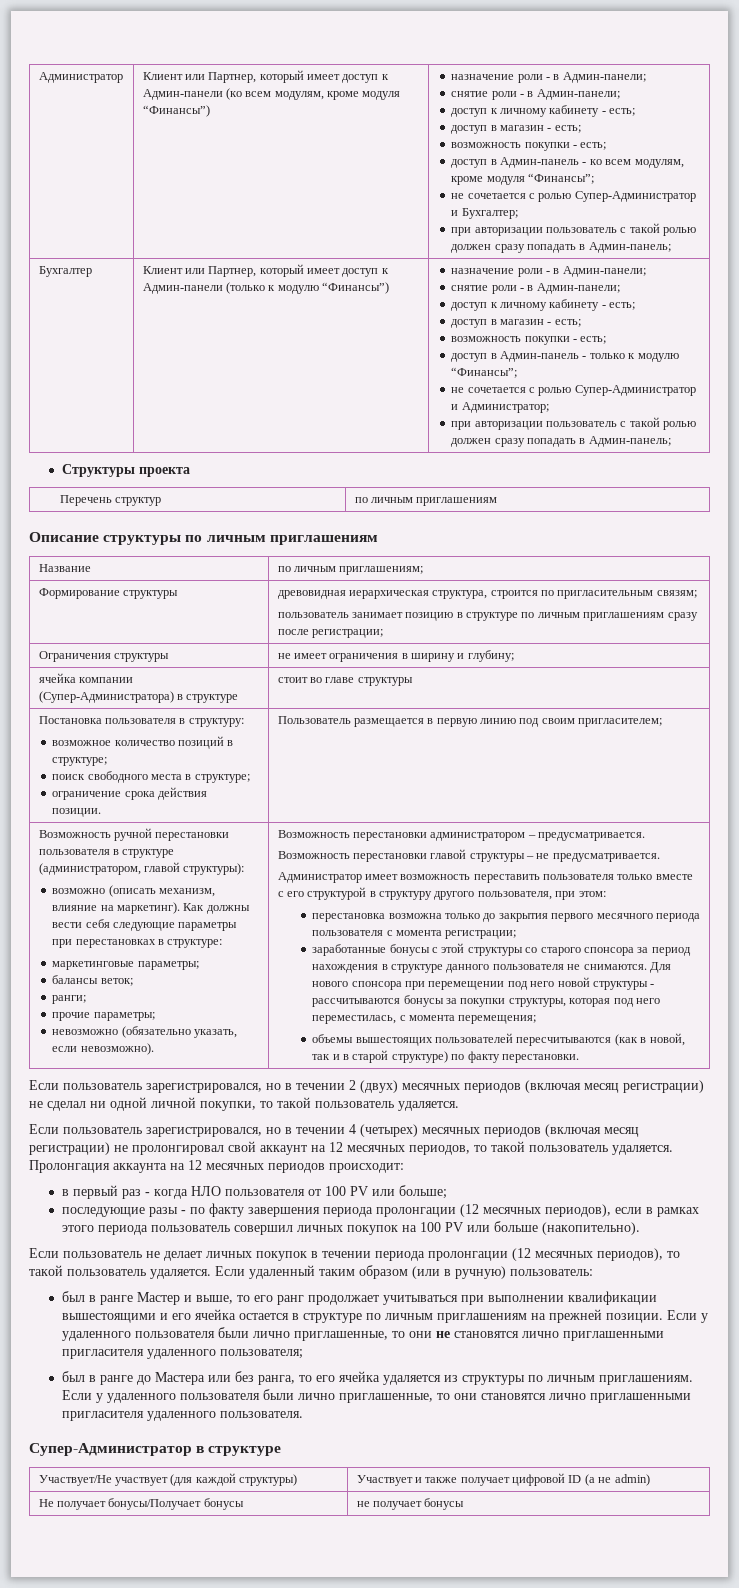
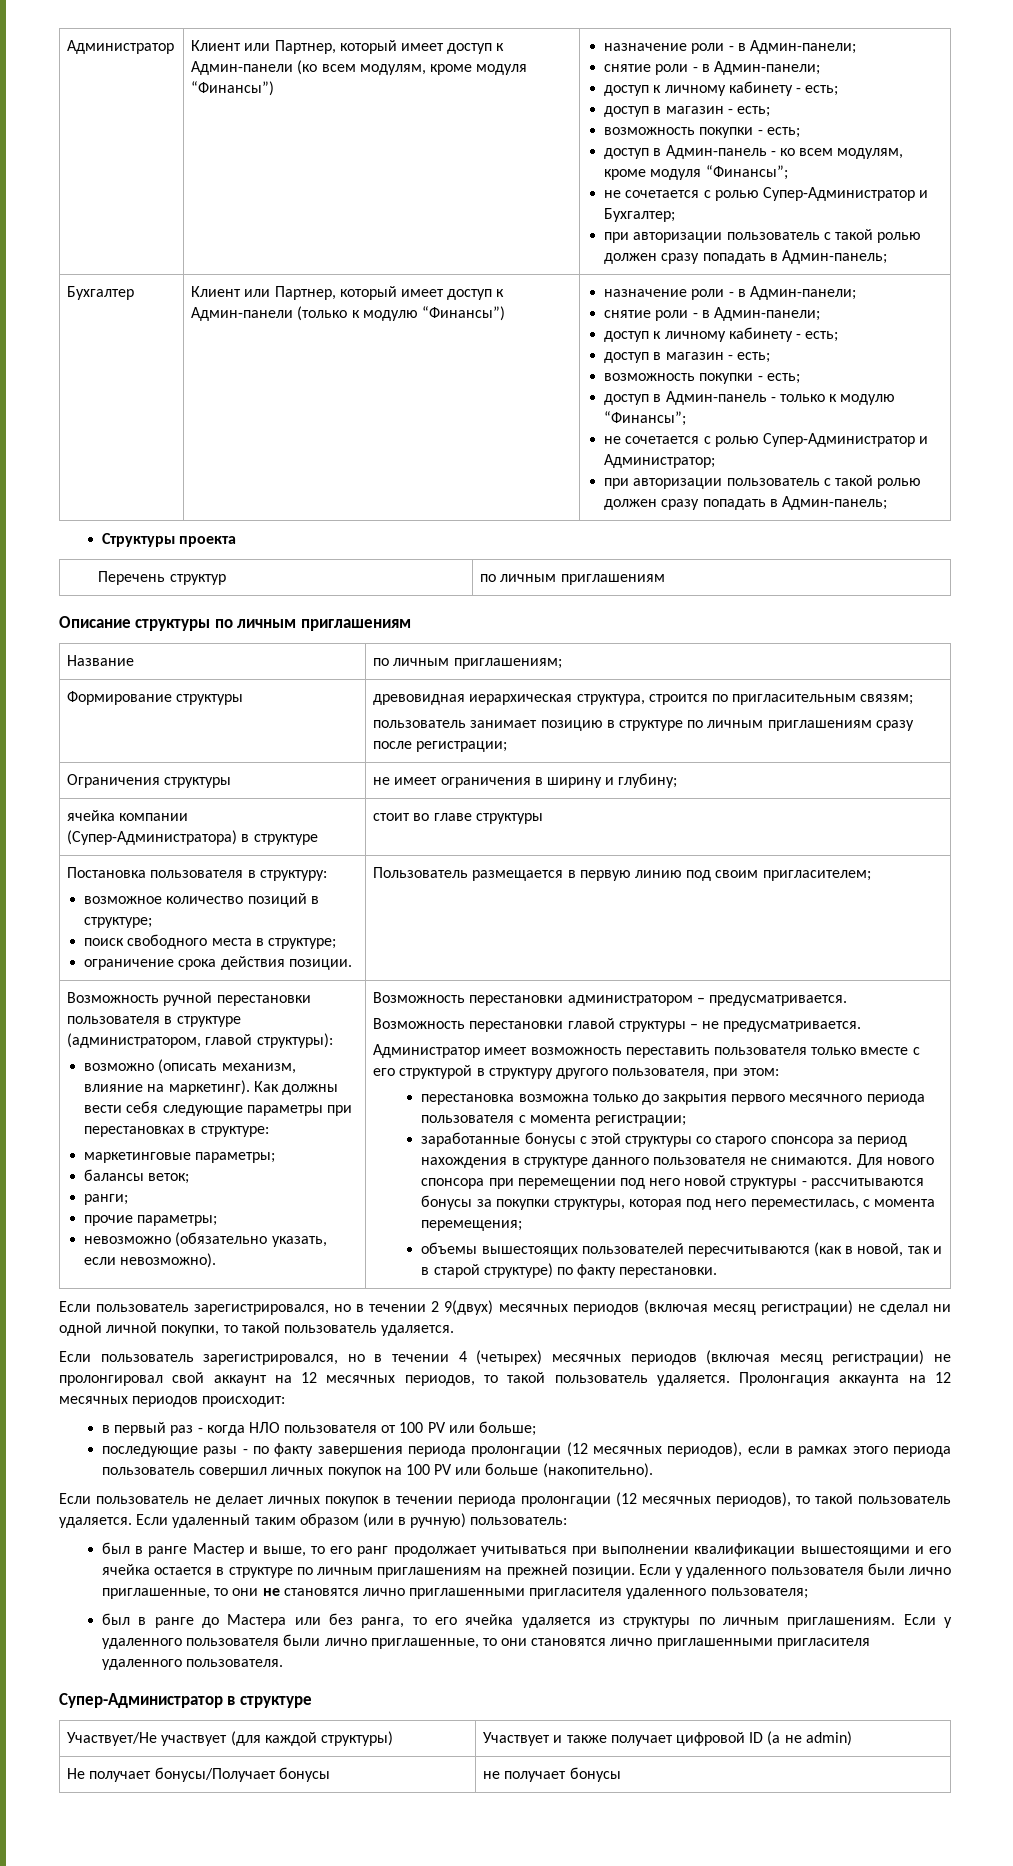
- Если пользователь зарегистрировался, но в течении 2 (двух) месячных периодов (включая месяц регистрации) не сделал ни одной личной покупки, то такой пользователь удаляется.
+ Если пользователь зарегистрировался, но в течении 2 9(двух) месячных периодов (включая месяц регистрации) не сделал ни одной личной покупки, то такой пользователь удаляется.

